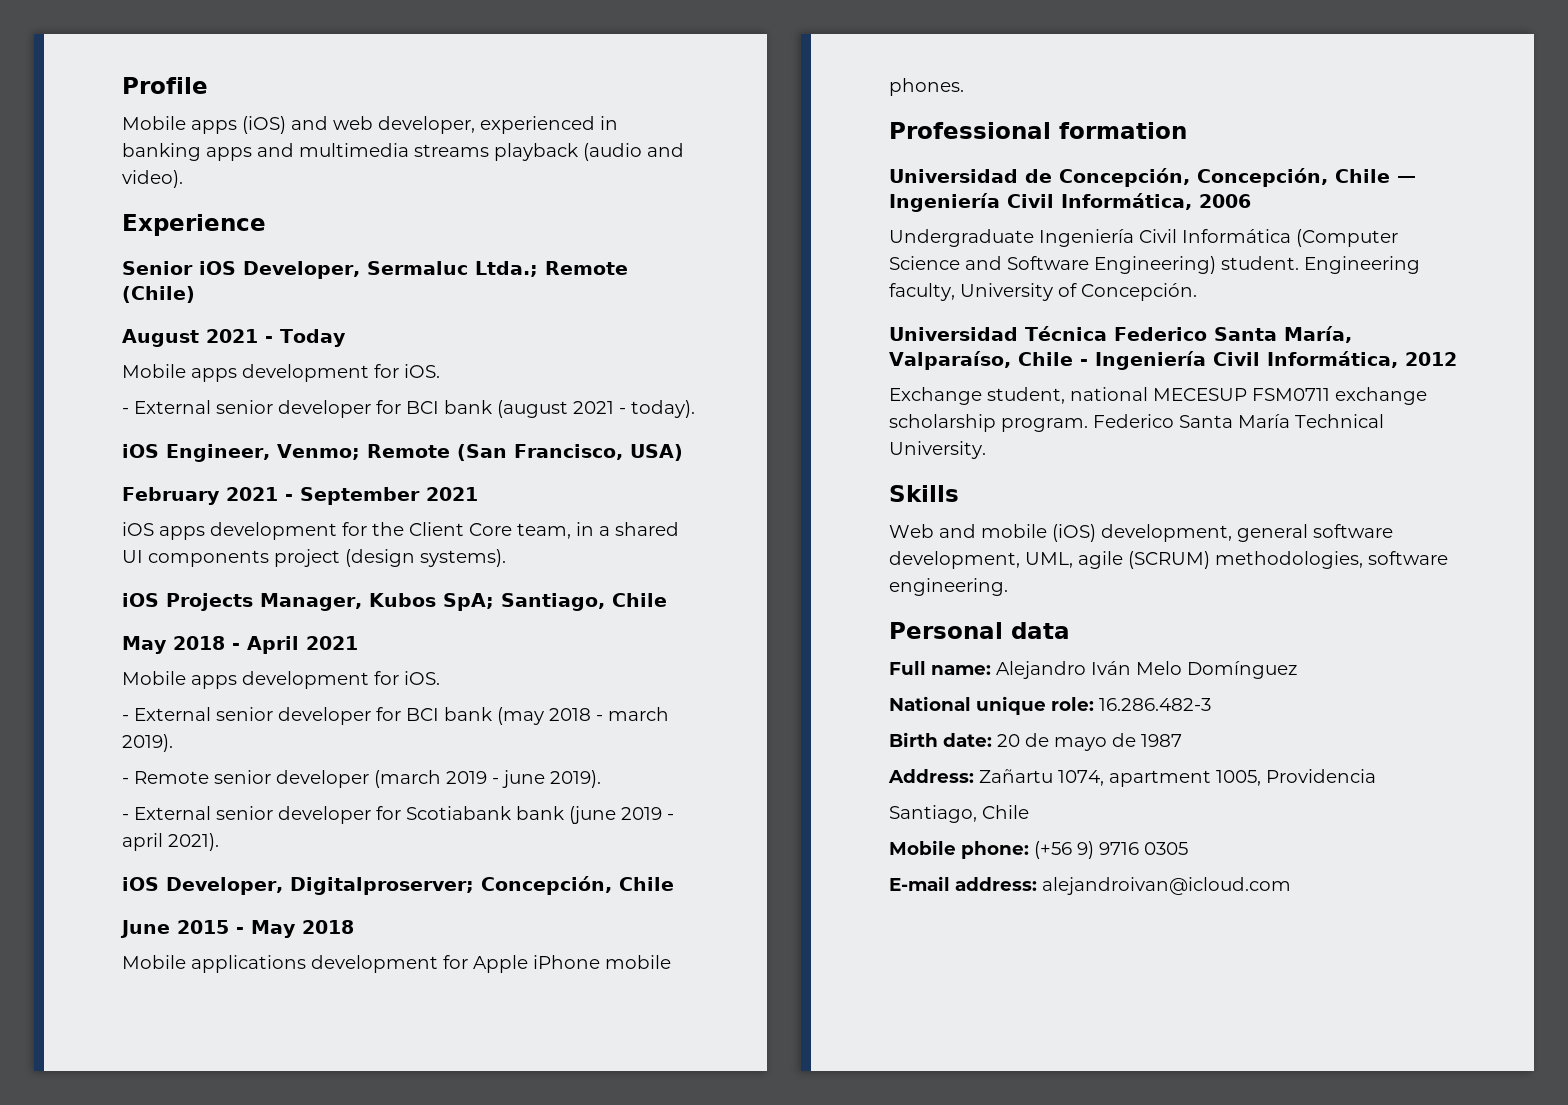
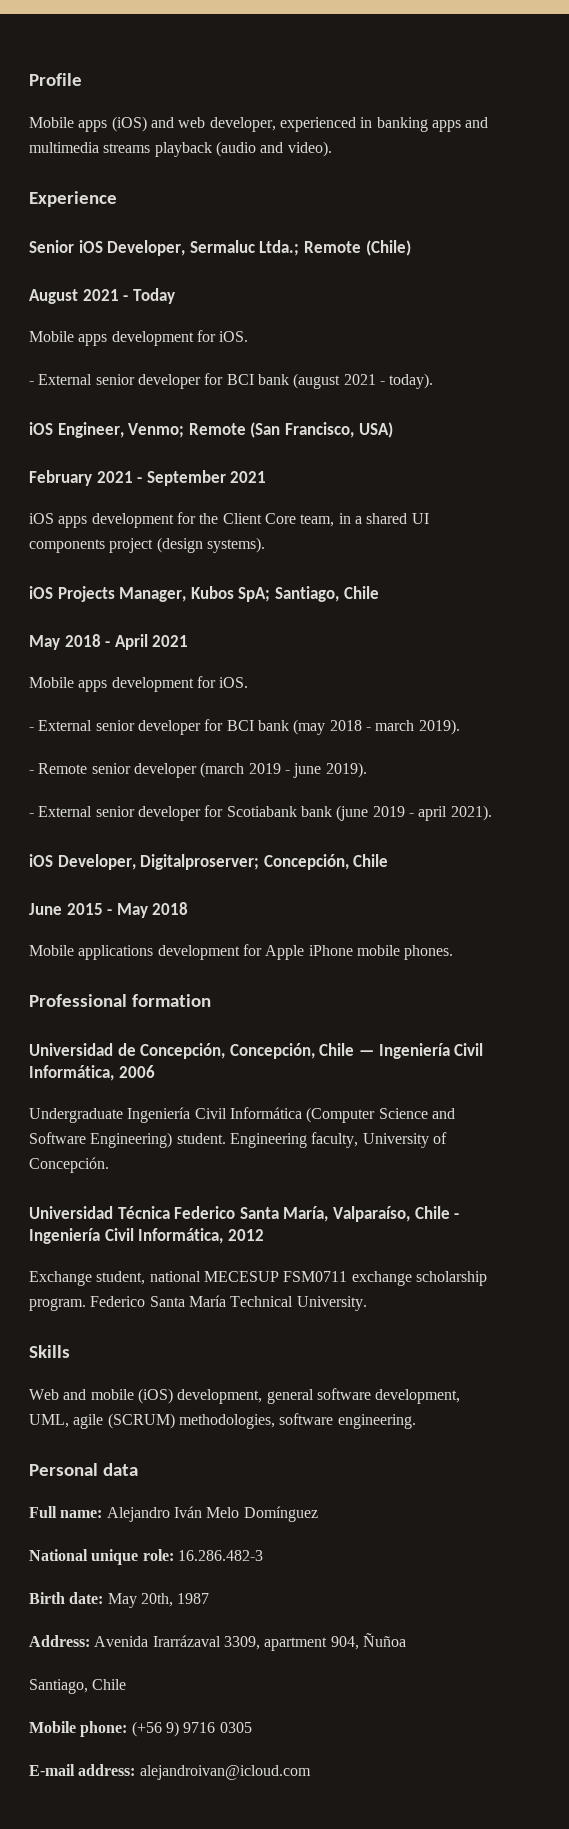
- Birth date: 20 de mayo de 1987
- Address: Zañartu 1074, apartment 1005, Providencia
+ Birth date: May 20th, 1987
+ Address: Avenida Irarrázaval 3309, apartment 904, Ñuñoa

